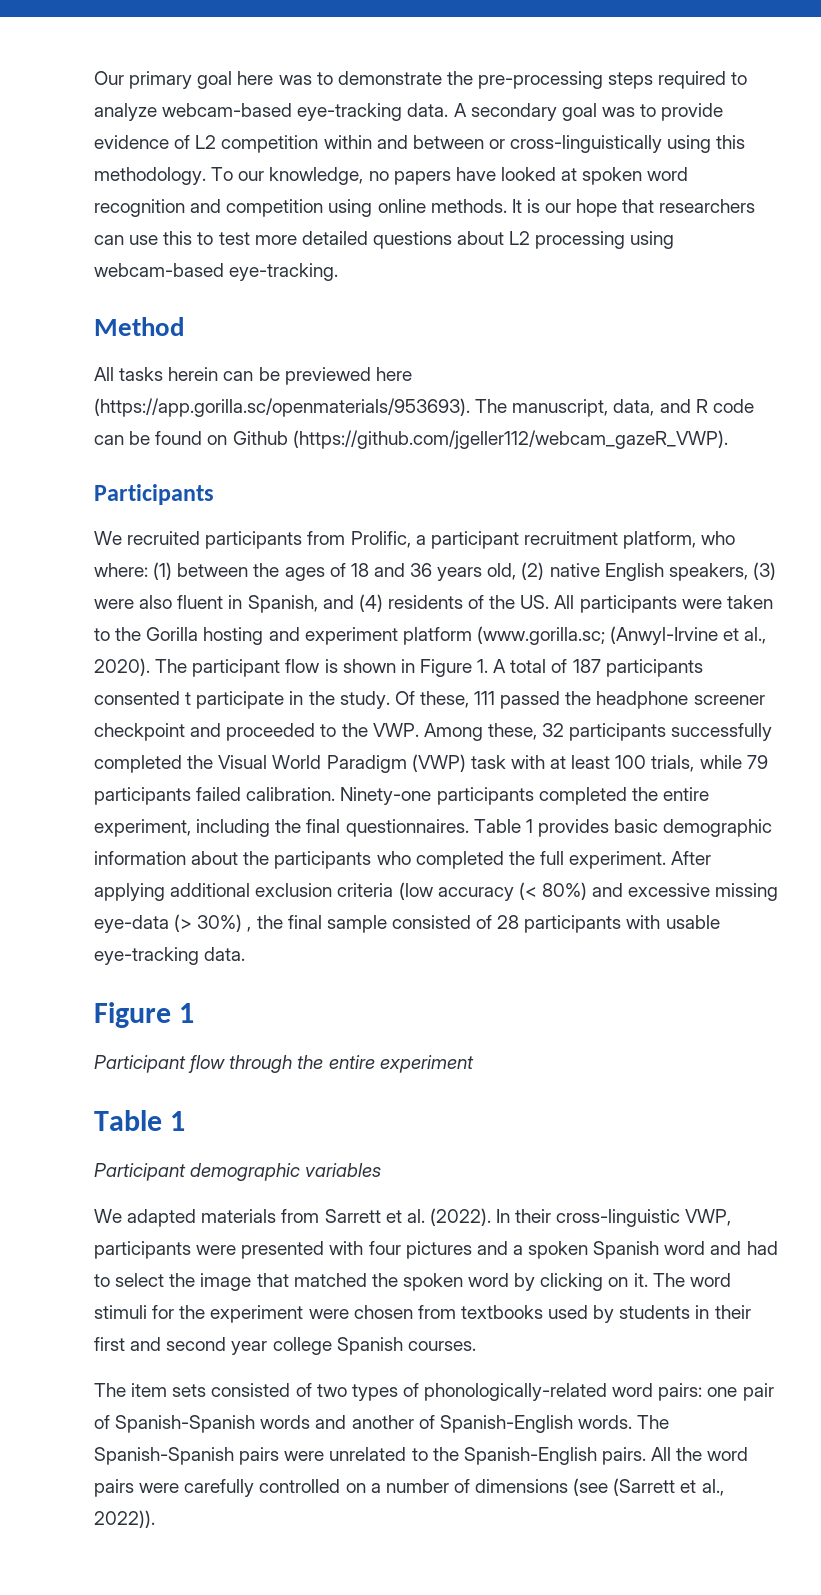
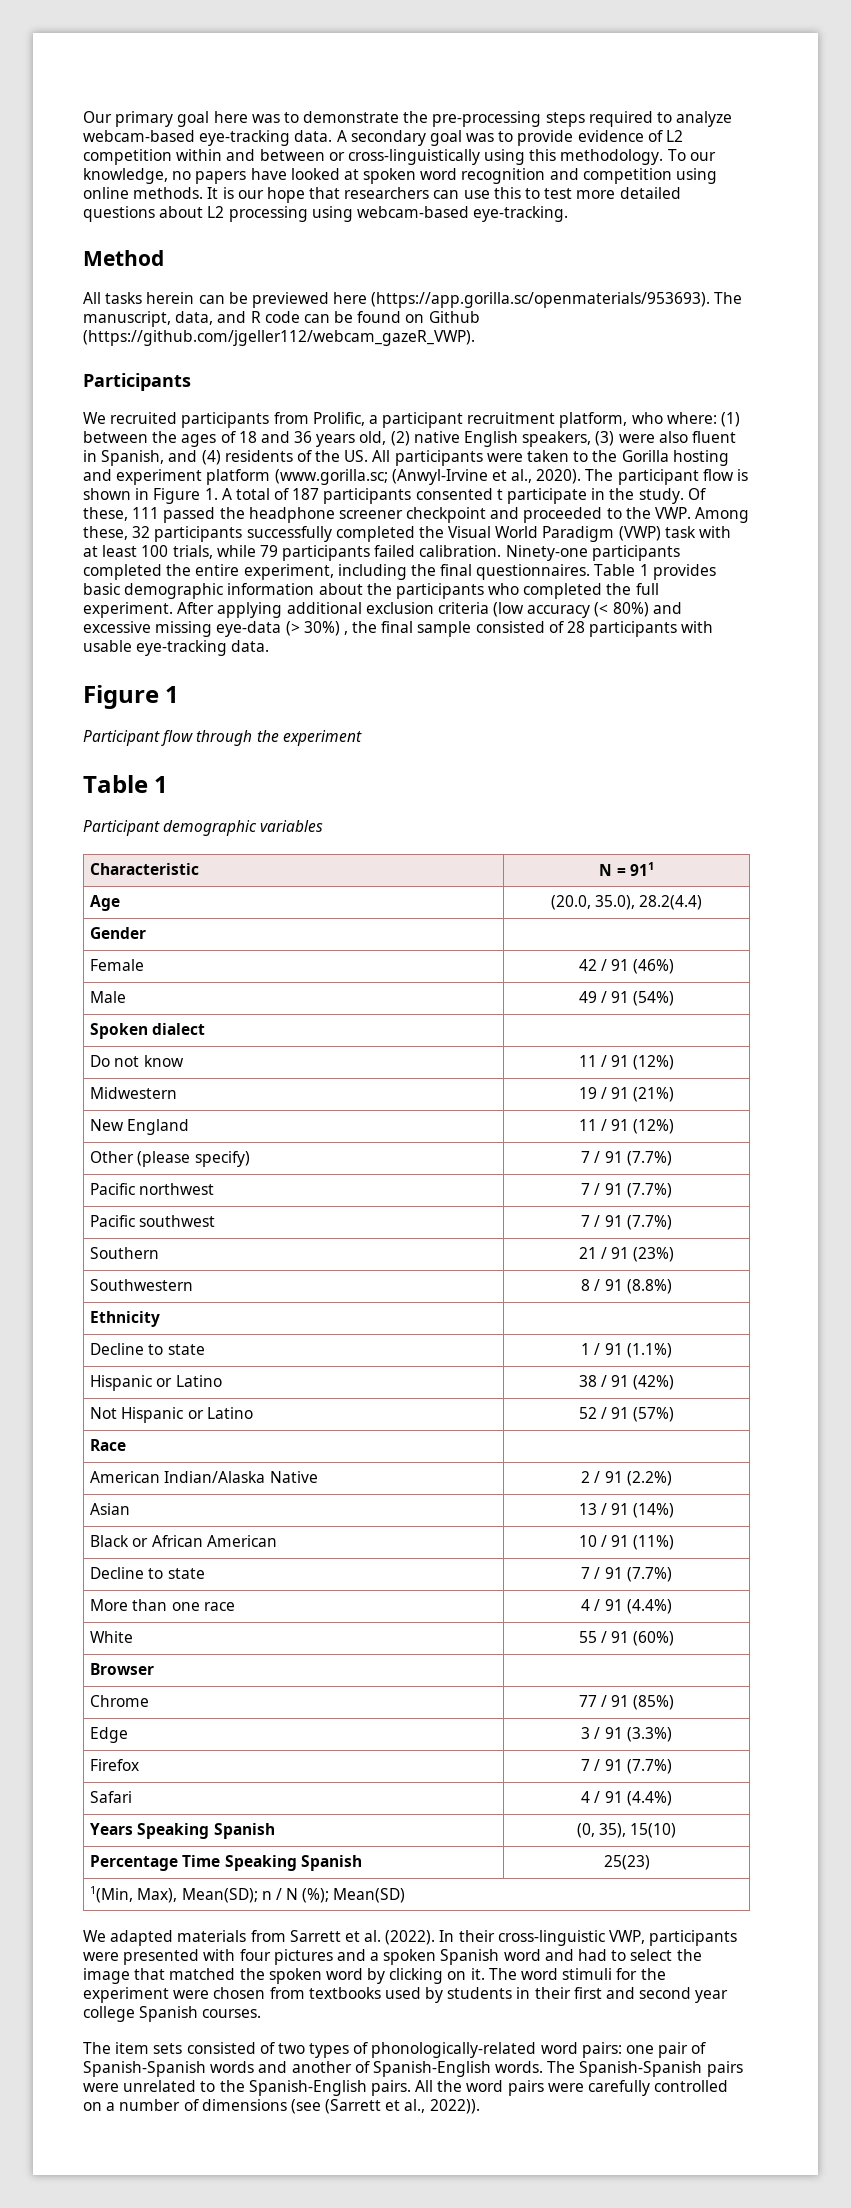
- Participant flow through the entire experiment
+ Participant flow through the experiment
+ Characteristic | N = 911
+ Age | (20.0, 35.0), 28.2(4.4)
+ Gender |
+ Female | 42 / 91 (46%)
+ Male | 49 / 91 (54%)
+ Spoken dialect |
+ Do not know | 11 / 91 (12%)
+ Midwestern | 19 / 91 (21%)
+ New England | 11 / 91 (12%)
+ Other (please specify) | 7 / 91 (7.7%)
+ Pacific northwest | 7 / 91 (7.7%)
+ Pacific southwest | 7 / 91 (7.7%)
+ Southern | 21 / 91 (23%)
+ Southwestern | 8 / 91 (8.8%)
+ Ethnicity |
+ Decline to state | 1 / 91 (1.1%)
+ Hispanic or Latino | 38 / 91 (42%)
+ Not Hispanic or Latino | 52 / 91 (57%)
+ Race |
+ American Indian/Alaska Native | 2 / 91 (2.2%)
+ Asian | 13 / 91 (14%)
+ Black or African American | 10 / 91 (11%)
+ Decline to state | 7 / 91 (7.7%)
+ More than one race | 4 / 91 (4.4%)
+ White | 55 / 91 (60%)
+ Browser |
+ Chrome | 77 / 91 (85%)
+ Edge | 3 / 91 (3.3%)
+ Firefox | 7 / 91 (7.7%)
+ Safari | 4 / 91 (4.4%)
+ Years Speaking Spanish | (0, 35), 15(10)
+ Percentage Time Speaking Spanish | 25(23)
+ 1(Min, Max), Mean(SD); n / N (%); Mean(SD)

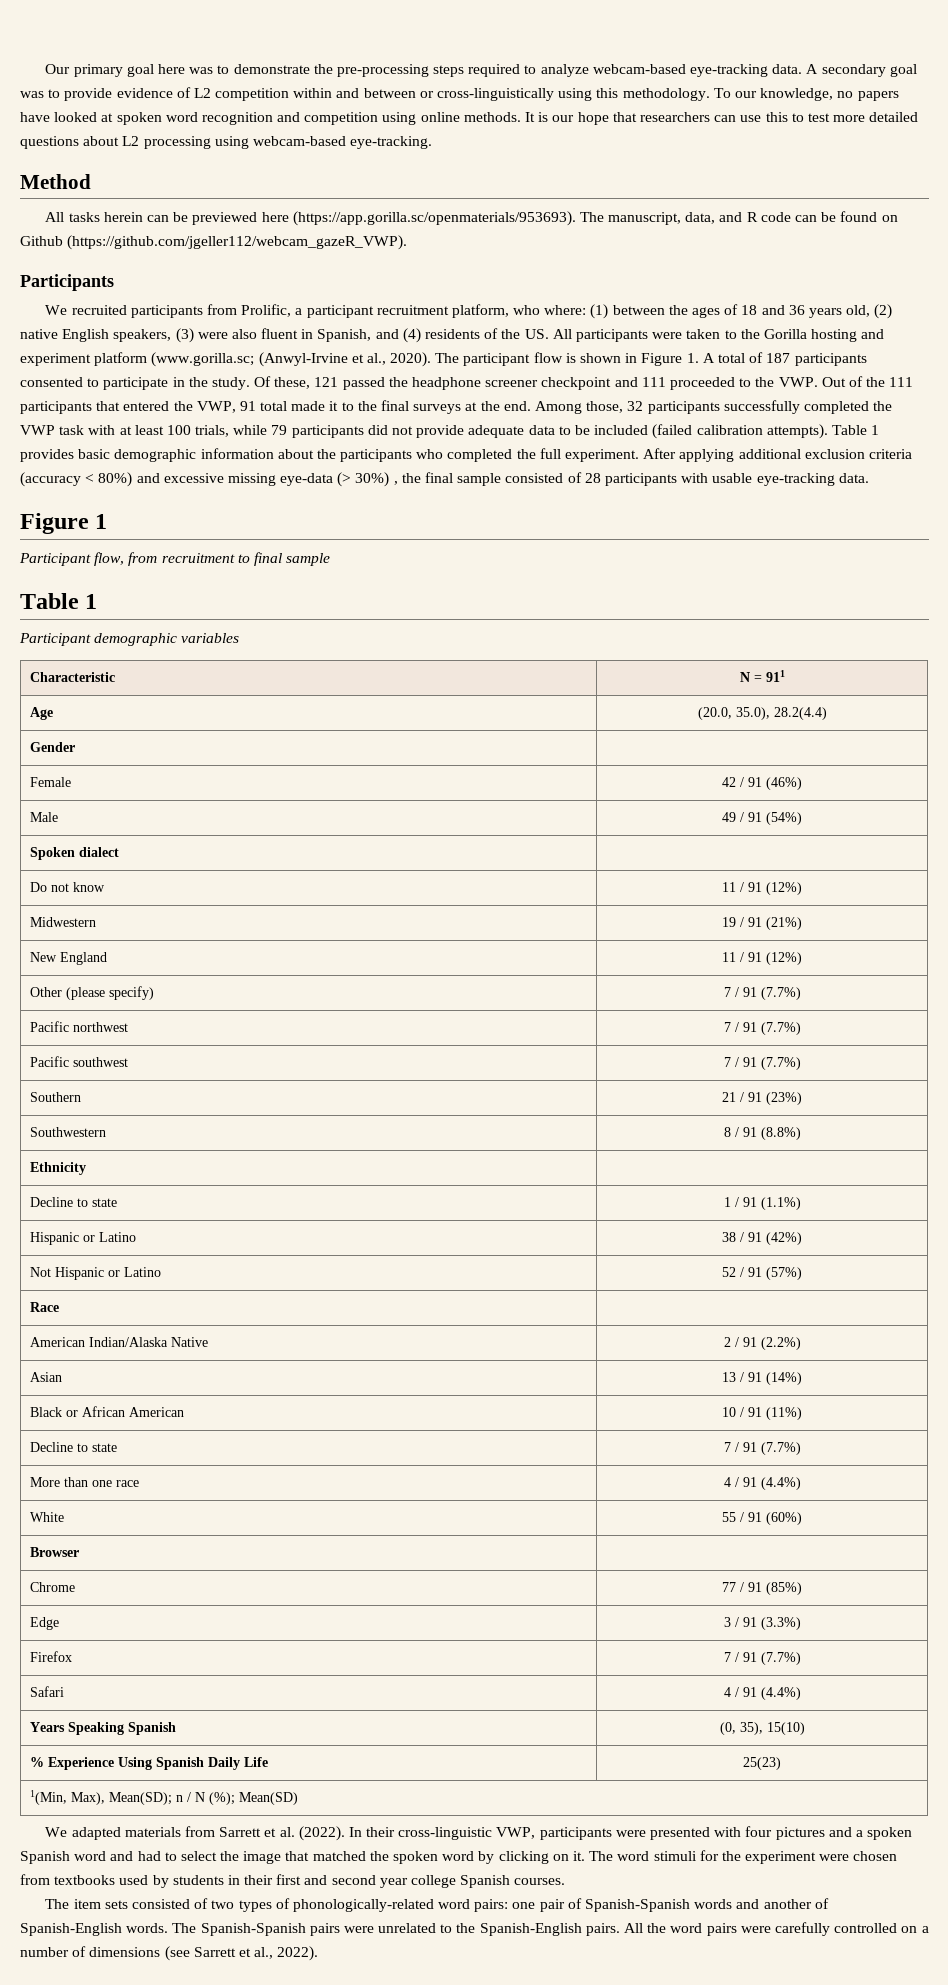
- The participant flow is shown in Figure 1. A total of 187 participants consented t participate in the study.
+ The participant flow is shown in Figure 1. A total of 187 participants consented to participate in the study.
- Of these, 111 passed the headphone screener checkpoint and proceeded to the VWP. Among these, 32 participants successfully completed the Visual World Paradigm (VWP) task with at least 100 trials, while 79 participants failed calibration. Ninety-one participants completed the entire experiment, including the final questionnaires.
+ Of these, 121 passed the headphone screener checkpoint and 111 proceeded to the VWP. Out of the 111 participants that entered the VWP, 91 total made it to the final surveys at the end. Among those, 32 participants successfully completed the VWP task with at least 100 trials, while 79 participants did not provide adequate data to be included (failed calibration attempts).
- After applying additional exclusion criteria (low accuracy (< 80%) and excessive missing eye-data (> 30%) , the final sample consisted of 28 participants with usable eye-tracking data.
+ After applying additional exclusion criteria (accuracy < 80%) and excessive missing eye-data (> 30%) , the final sample consisted of 28 participants with usable eye-tracking data.
- Participant flow through the experiment
+ Participant flow, from recruitment to final sample
- Percentage Time Speaking Spanish | 25(23)
+ % Experience Using Spanish Daily Life | 25(23)
- All the word pairs were carefully controlled on a number of dimensions (see (Sarrett et al., 2022)).
+ All the word pairs were carefully controlled on a number of dimensions (see Sarrett et al., 2022).

